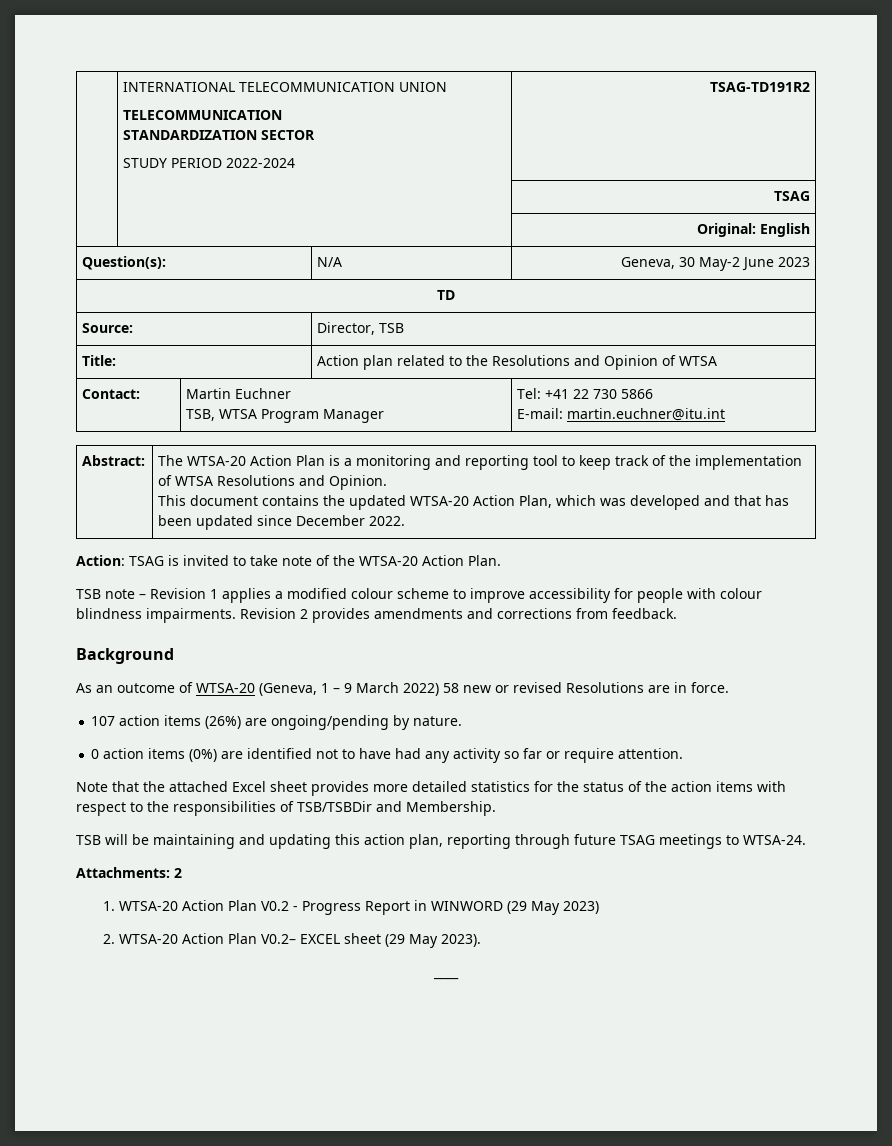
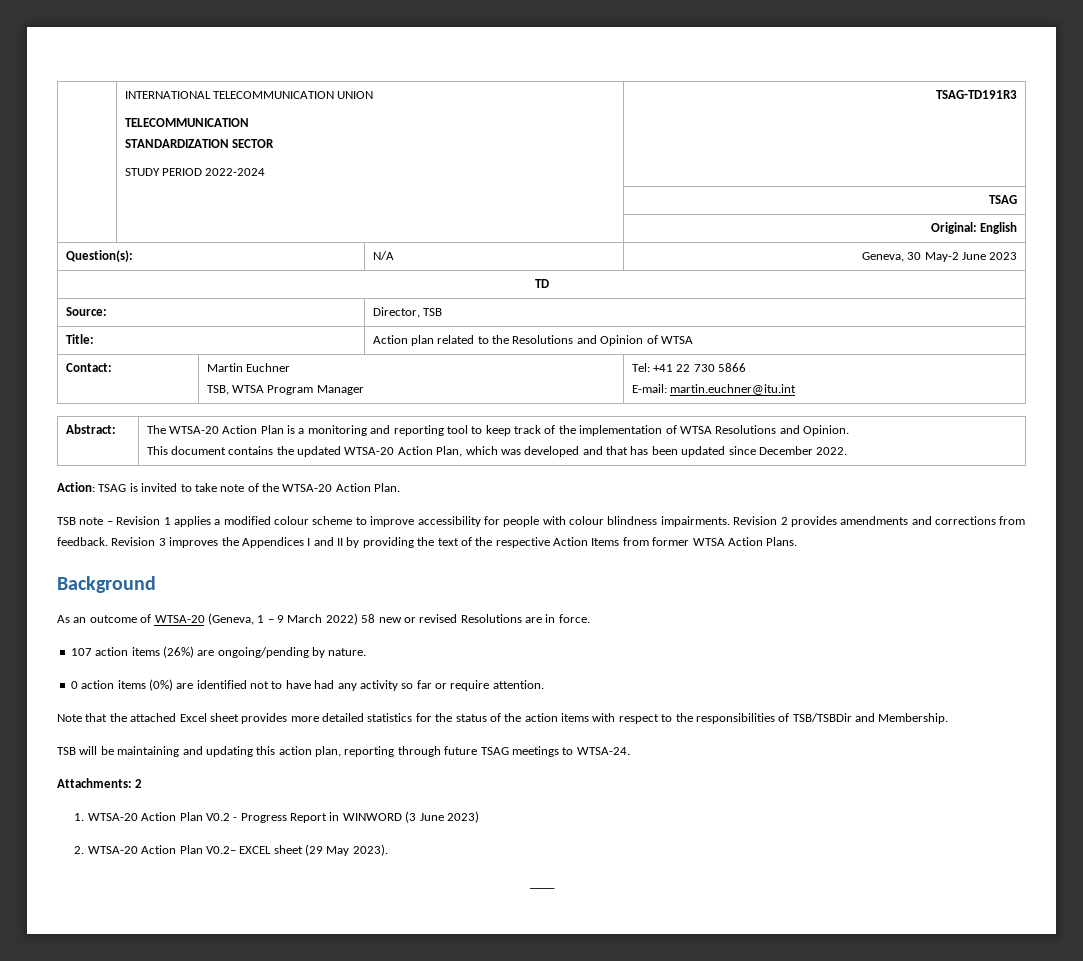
  | INTERNATIONAL TELECOMMUNICATION UNION
  TELECOMMUNICATION
  STANDARDIZATION SECTOR
- STUDY PERIOD 2022-2024 | TSAG-TD191R2
+ STUDY PERIOD 2022-2024 | TSAG-TD191R3
+ Revision 3 improves the Appendices I and II by providing the text of the respective Action Items from former WTSA Action Plans.
- 1. WTSA-20 Action Plan V0.2 - Progress Report in WINWORD (29 May 2023)
+ 1. WTSA-20 Action Plan V0.2 - Progress Report in WINWORD (3 June 2023)

